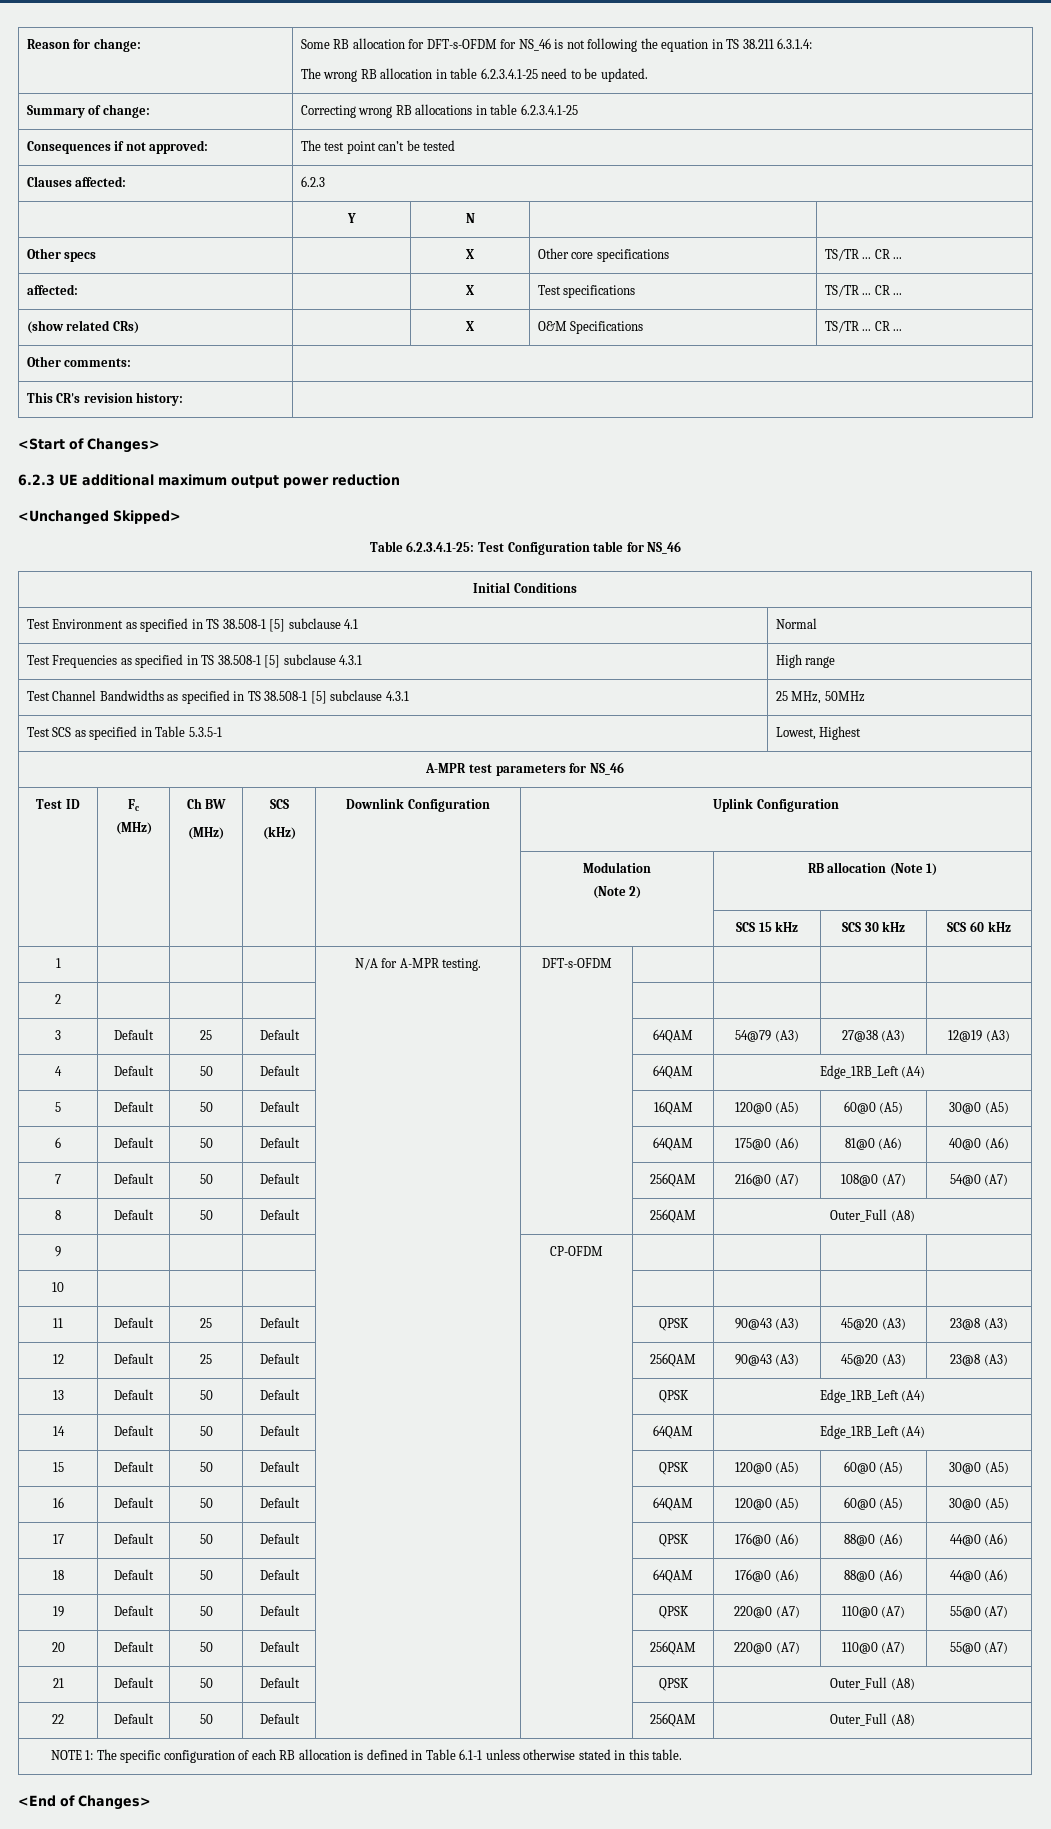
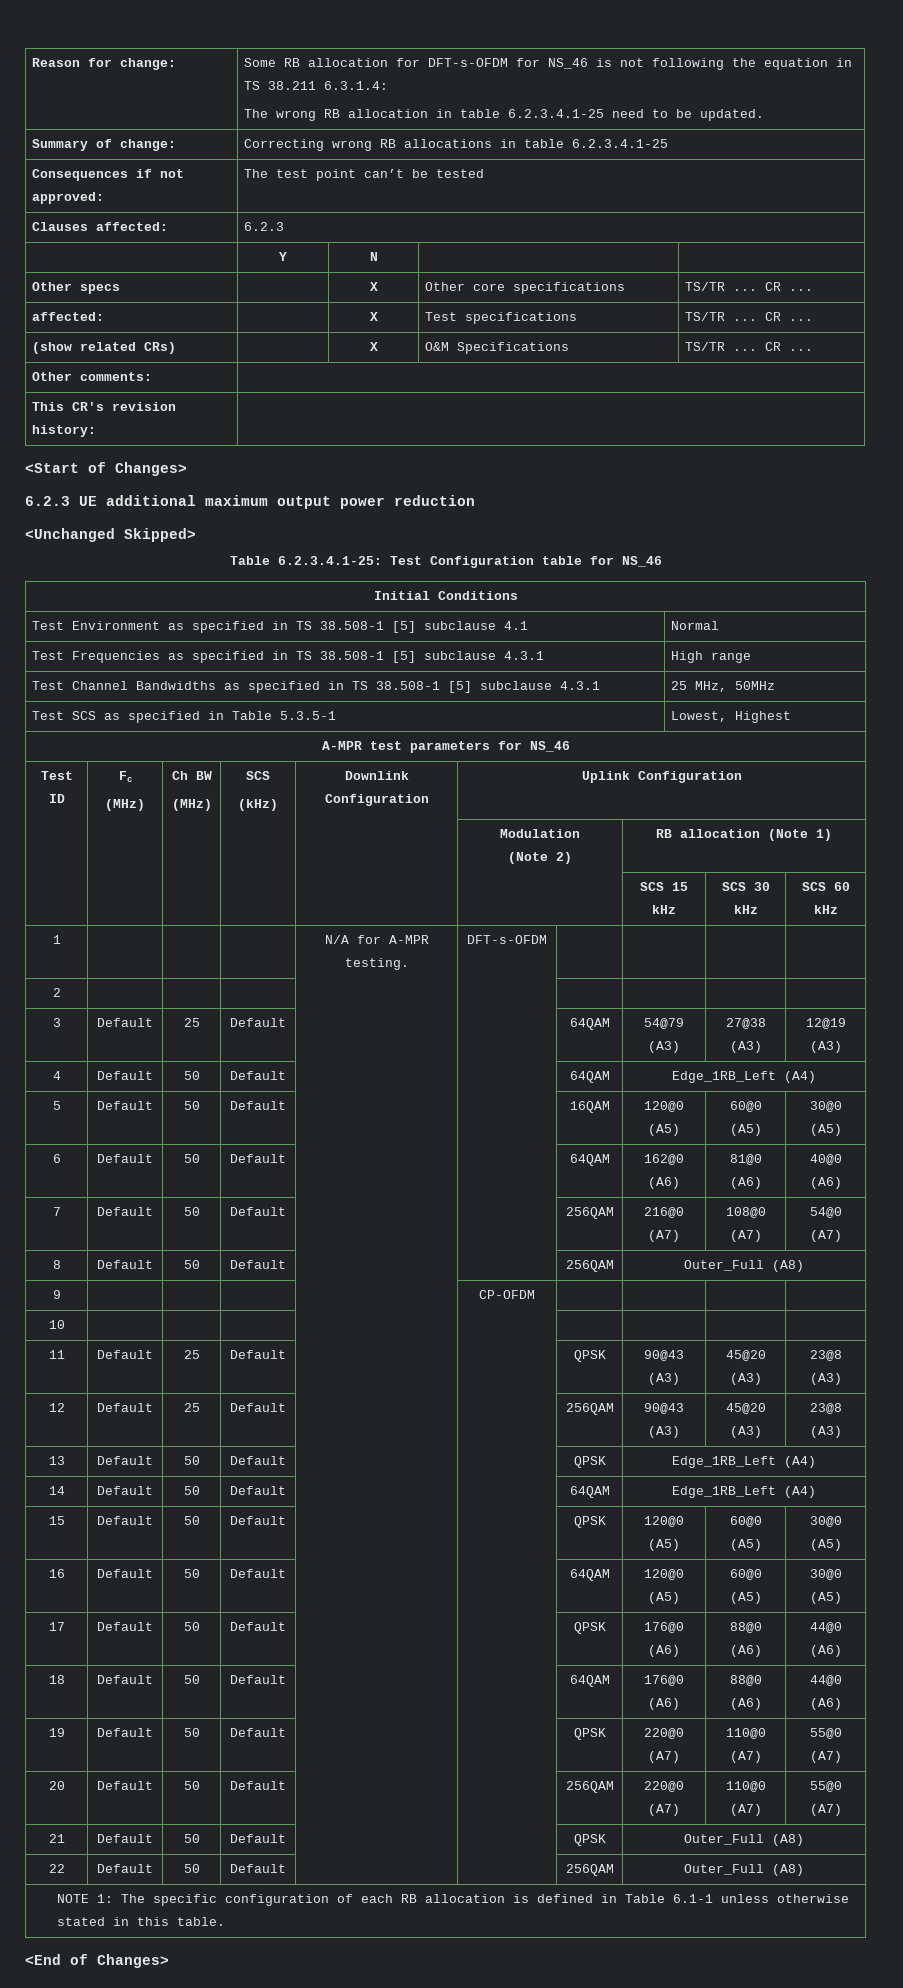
- 6 | Default | 50 | Default | | | 64QAM | 175@0 (A6) | 81@0 (A6) | 40@0 (A6)
+ 6 | Default | 50 | Default | | | 64QAM | 162@0 (A6) | 81@0 (A6) | 40@0 (A6)

